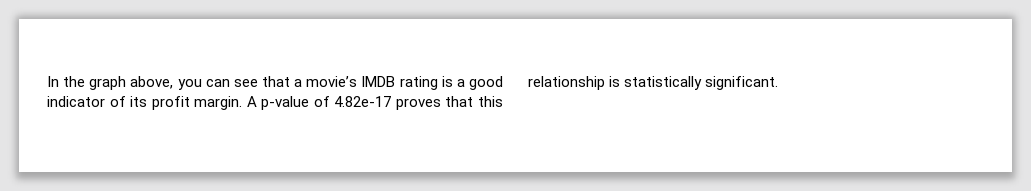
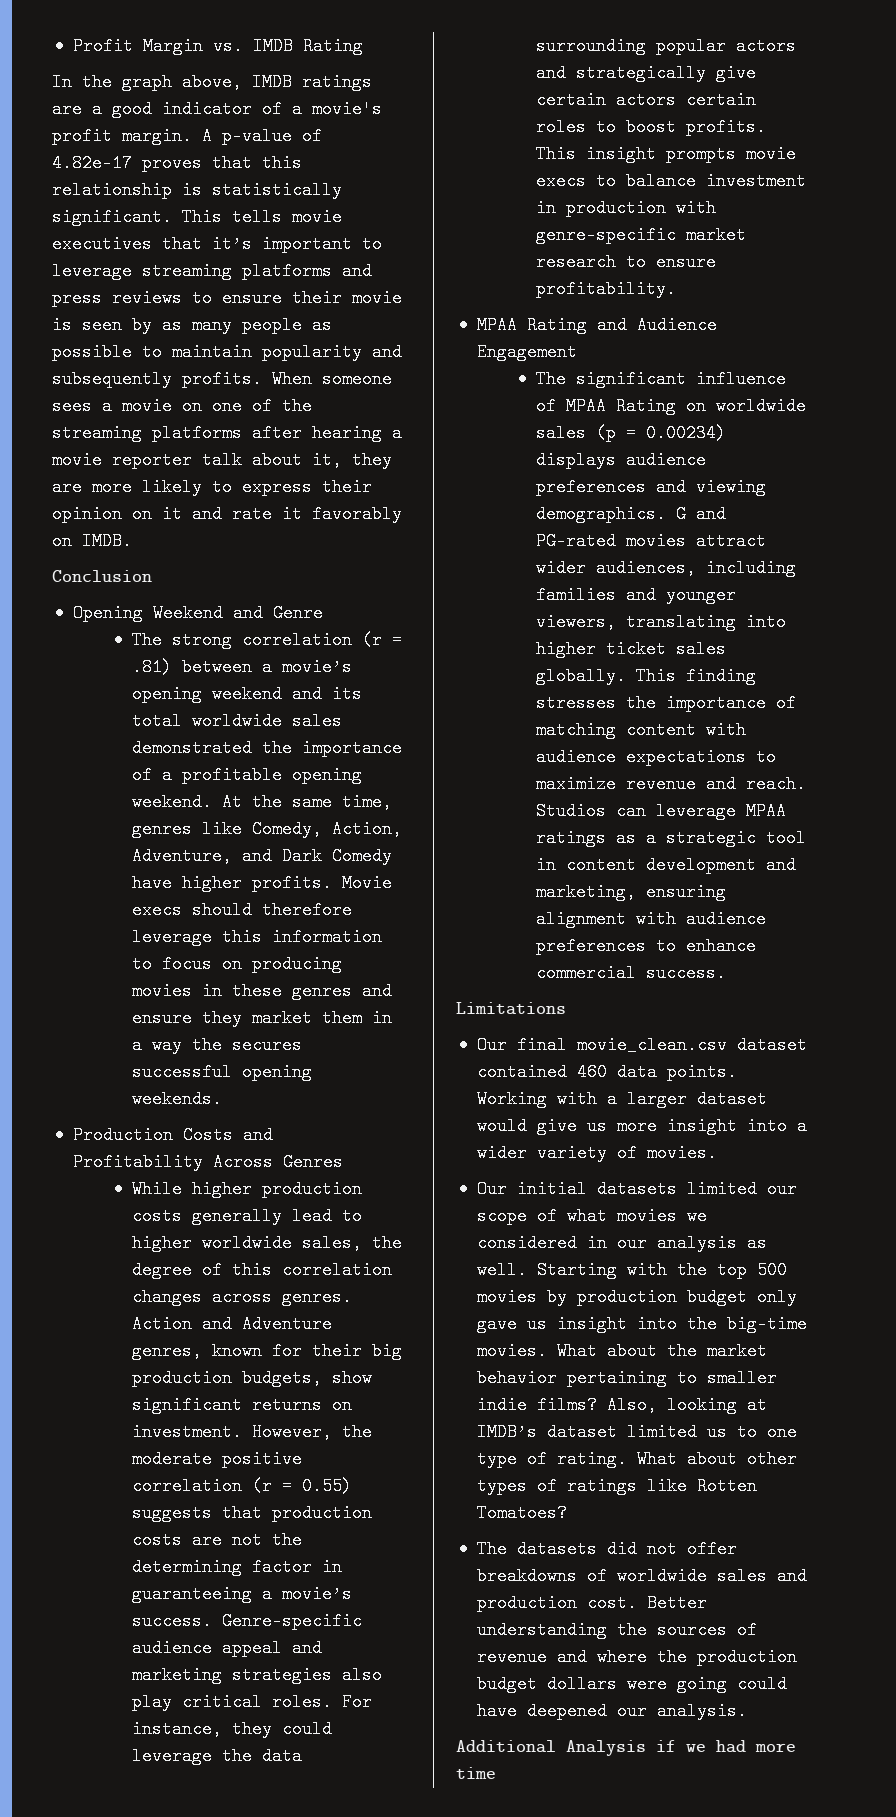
- In the graph above, you can see that a movie’s IMDB rating is a good indicator of its profit margin.
+ Profit Margin vs. IMDB Rating
+ In the graph above, IMDB ratings are a good indicator of a movie's profit margin.
+ This tells movie executives that it’s important to leverage streaming platforms and press reviews to ensure their movie is seen by as many people as possible to maintain popularity and subsequently profits. When someone sees a movie on one of the streaming platforms after hearing a movie reporter talk about it, they are more likely to express their opinion on it and rate it favorably on IMDB.
+ Conclusion
+ Opening Weekend and Genre
+ The strong correlation (r = .81) between a movie’s opening weekend and its total worldwide sales demonstrated the importance of a profitable opening weekend. At the same time, genres like Comedy, Action, Adventure, and Dark Comedy have higher profits. Movie execs should therefore leverage this information to focus on producing movies in these genres and ensure they market them in a way the secures successful opening weekends.
+ Production Costs and Profitability Across Genres
+ While higher production costs generally lead to higher worldwide sales, the degree of this correlation changes across genres. Action and Adventure genres, known for their big production budgets, show significant returns on investment. However, the moderate positive correlation (r = 0.55) suggests that production costs are not the determining factor in guaranteeing a movie’s success. Genre-specific audience appeal and marketing strategies also play critical roles. For instance, they could leverage the data surrounding popular actors and strategically give certain actors certain roles to boost profits. This insight prompts movie execs to balance investment in production with genre-specific market research to ensure profitability.
+ MPAA Rating and Audience Engagement
+ The significant influence of MPAA Rating on worldwide sales (p = 0.00234) displays audience preferences and viewing demographics. G and PG-rated movies attract wider audiences, including families and younger viewers, translating into higher ticket sales globally. This finding stresses the importance of matching content with audience expectations to maximize revenue and reach. Studios can leverage MPAA ratings as a strategic tool in content development and marketing, ensuring alignment with audience preferences to enhance commercial success.
+ Limitations
+ Our final movie_clean.csv dataset contained 460 data points. Working with a larger dataset would give us more insight into a wider variety of movies.
+ Our initial datasets limited our scope of what movies we considered in our analysis as well. Starting with the top 500 movies by production budget only gave us insight into the big-time movies. What about the market behavior pertaining to smaller indie films? Also, looking at IMDB’s dataset limited us to one type of rating. What about other types of ratings like Rotten Tomatoes?
+ The datasets did not offer breakdowns of worldwide sales and production cost. Better understanding the sources of revenue and where the production budget dollars were going could have deepened our analysis.
+ Additional Analysis if we had more time

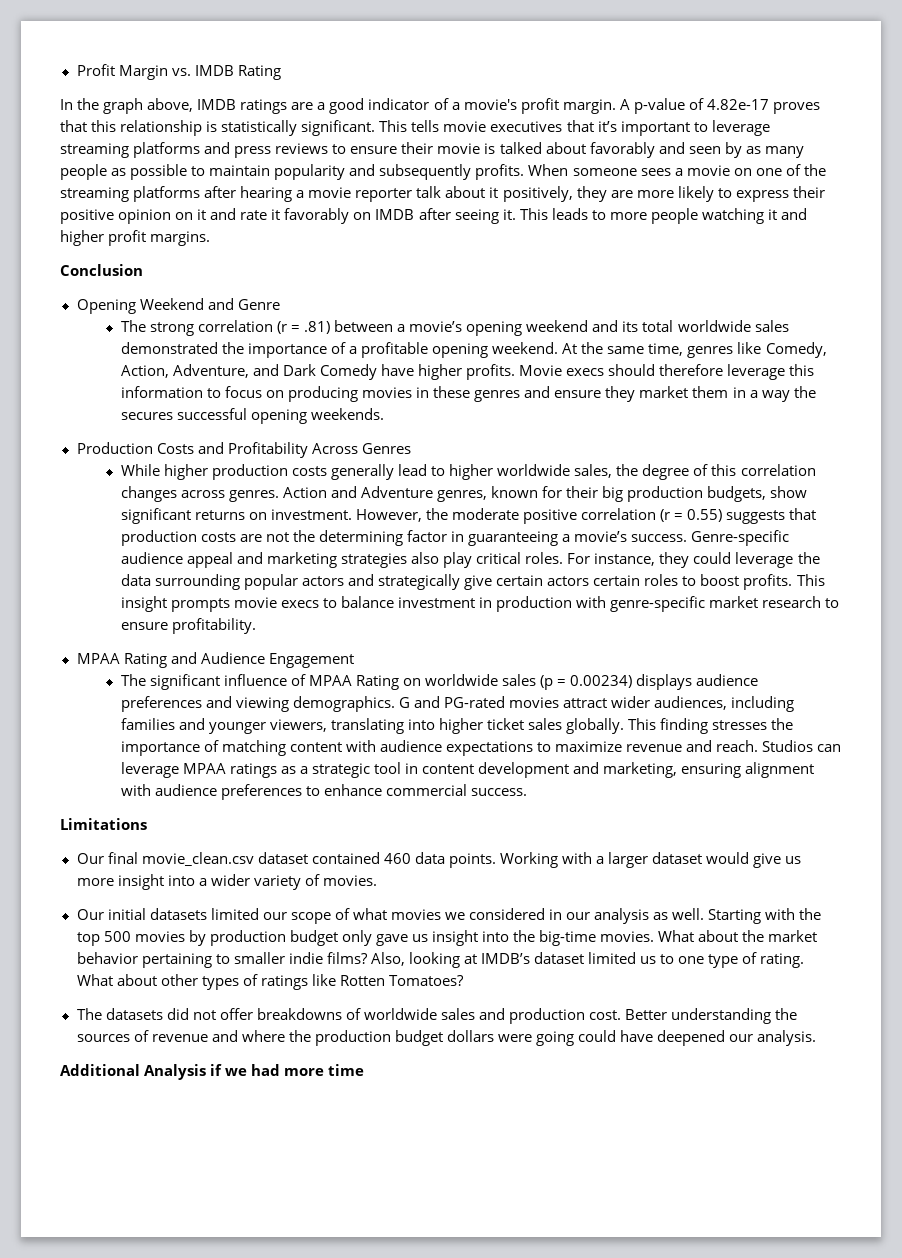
- This tells movie executives that it’s important to leverage streaming platforms and press reviews to ensure their movie is seen by as many people as possible to maintain popularity and subsequently profits.
+ This tells movie executives that it’s important to leverage streaming platforms and press reviews to ensure their movie is talked about favorably and seen by as many people as possible to maintain popularity and subsequently profits.
- When someone sees a movie on one of the streaming platforms after hearing a movie reporter talk about it, they are more likely to express their opinion on it and rate it favorably on IMDB.
+ When someone sees a movie on one of the streaming platforms after hearing a movie reporter talk about it positively, they are more likely to express their positive opinion on it and rate it favorably on IMDB after seeing it. This leads to more people watching it and higher profit margins.

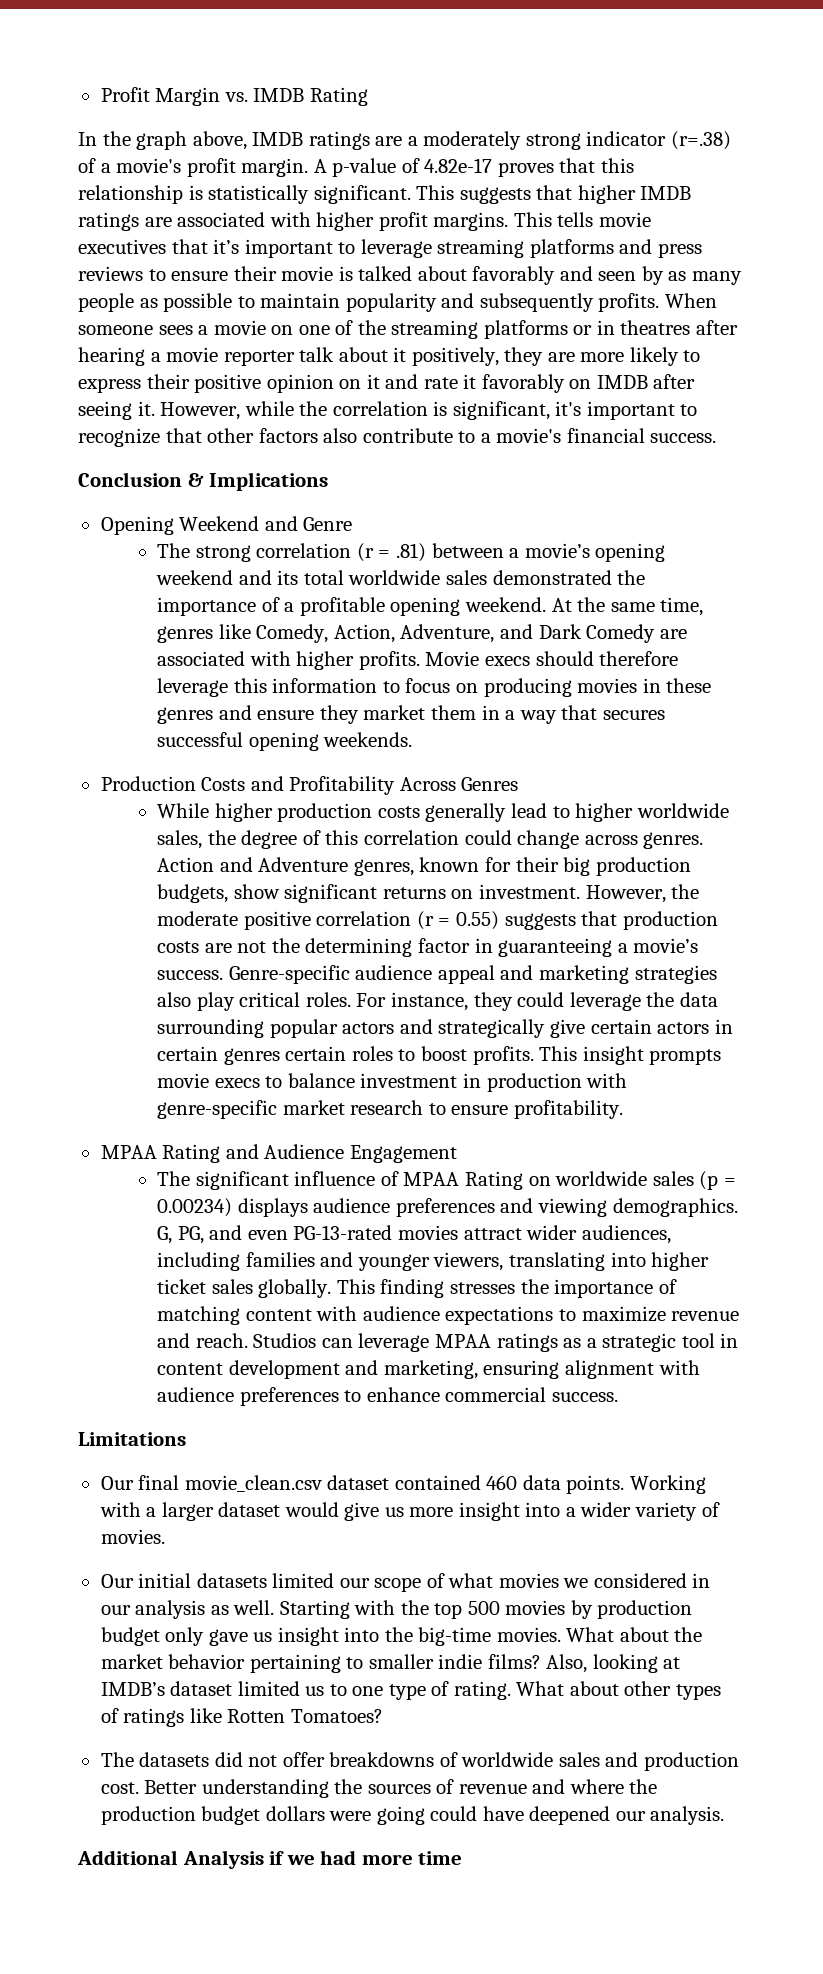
- In the graph above, IMDB ratings are a good indicator of a movie's profit margin.
+ In the graph above, IMDB ratings are a moderately strong indicator (r=.38) of a movie's profit margin.
- This tells movie executives that it’s important to leverage streaming platforms and press reviews to ensure their movie is talked about favorably and seen by as many people as possible to maintain popularity and subsequently profits.
+ This suggests that higher IMDB ratings are associated with higher profit margins. This tells movie executives that it’s important to leverage streaming platforms and press reviews to ensure their movie is talked about favorably and seen by as many people as possible to maintain popularity and subsequently profits.
- When someone sees a movie on one of the streaming platforms after hearing a movie reporter talk about it positively, they are more likely to express their positive opinion on it and rate it favorably on IMDB after seeing it.
+ When someone sees a movie on one of the streaming platforms or in theatres after hearing a movie reporter talk about it positively, they are more likely to express their positive opinion on it and rate it favorably on IMDB after seeing it.
- This leads to more people watching it and higher profit margins.
+ However, while the correlation is significant, it's important to recognize that other factors also contribute to a movie's financial success.
- Conclusion
+ Conclusion & Implications
- At the same time, genres like Comedy, Action, Adventure, and Dark Comedy have higher profits.
+ At the same time, genres like Comedy, Action, Adventure, and Dark Comedy are associated with higher profits.
- Movie execs should therefore leverage this information to focus on producing movies in these genres and ensure they market them in a way the secures successful opening weekends.
+ Movie execs should therefore leverage this information to focus on producing movies in these genres and ensure they market them in a way that secures successful opening weekends.
- While higher production costs generally lead to higher worldwide sales, the degree of this correlation changes across genres.
+ While higher production costs generally lead to higher worldwide sales, the degree of this correlation could change across genres.
- For instance, they could leverage the data surrounding popular actors and strategically give certain actors certain roles to boost profits.
+ For instance, they could leverage the data surrounding popular actors and strategically give certain actors in certain genres certain roles to boost profits.
- G and PG-rated movies attract wider audiences, including families and younger viewers, translating into higher ticket sales globally.
+ G, PG, and even PG-13-rated movies attract wider audiences, including families and younger viewers, translating into higher ticket sales globally.

